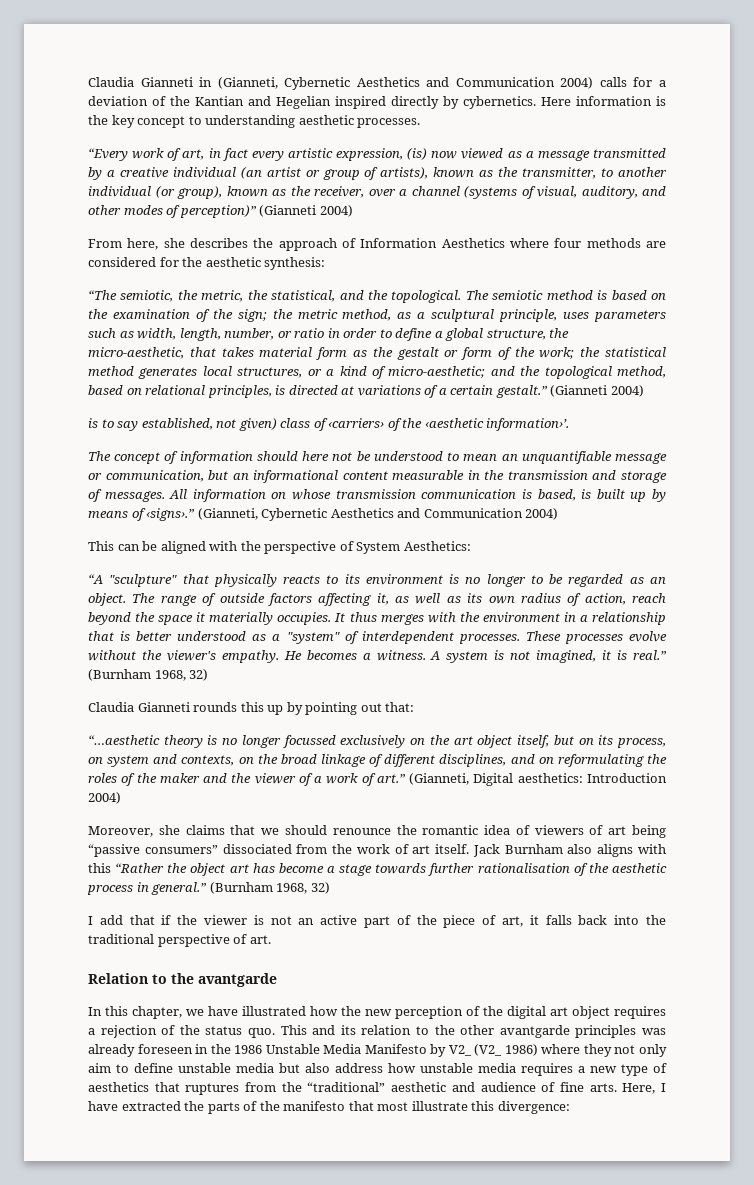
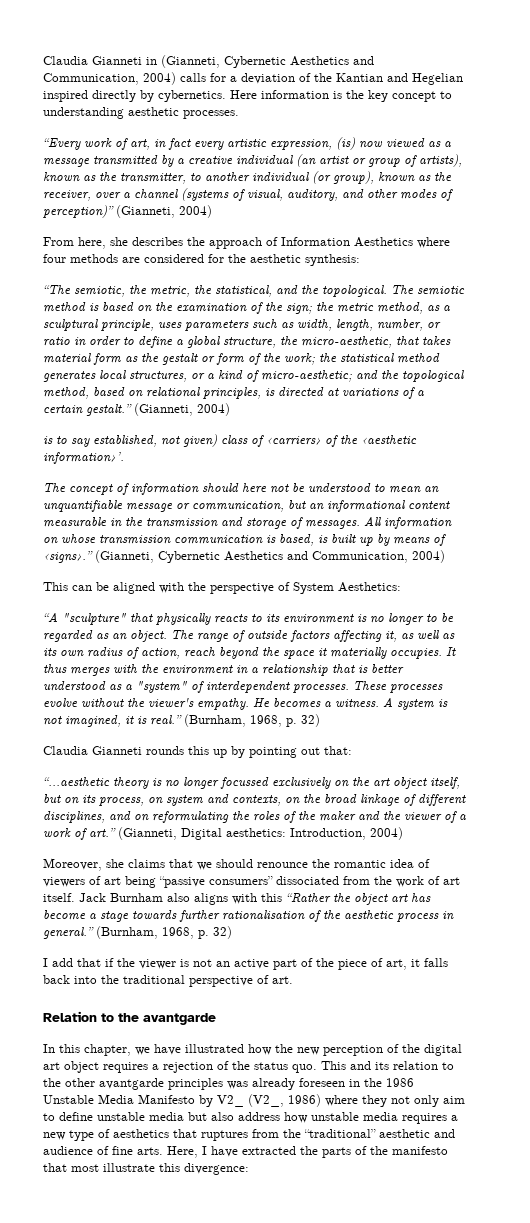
- Claudia Gianneti in (Gianneti, Cybernetic Aesthetics and Communication 2004) calls for a deviation of the Kantian and Hegelian inspired directly by cybernetics.
+ Claudia Gianneti in (Gianneti, Cybernetic Aesthetics and Communication, 2004) calls for a deviation of the Kantian and Hegelian inspired directly by cybernetics.
- “Every work of art, in fact every artistic expression, (is) now viewed as a message transmitted by a creative individual (an artist or group of artists), known as the transmitter, to another individual (or group), known as the receiver, over a channel (systems of visual, auditory, and other modes of perception)” (Gianneti 2004)
+ “Every work of art, in fact every artistic expression, (is) now viewed as a message transmitted by a creative individual (an artist or group of artists), known as the transmitter, to another individual (or group), known as the receiver, over a channel (systems of visual, auditory, and other modes of perception)” (Gianneti, 2004)
- and the topological method, based on relational principles, is directed at variations of a certain gestalt.” (Gianneti 2004)
+ and the topological method, based on relational principles, is directed at variations of a certain gestalt.” (Gianneti, 2004)
- All information on whose transmission communication is based, is built up by means of ‹signs›.” (Gianneti, Cybernetic Aesthetics and Communication 2004)
+ All information on whose transmission communication is based, is built up by means of ‹signs›.” (Gianneti, Cybernetic Aesthetics and Communication, 2004)
- A system is not imagined, it is real.” (Burnham 1968, 32)
+ A system is not imagined, it is real.” (Burnham, 1968, p. 32)
- “…aesthetic theory is no longer focussed exclusively on the art object itself, but on its process, on system and contexts, on the broad linkage of different disciplines, and on reformulating the roles of the maker and the viewer of a work of art.” (Gianneti, Digital aesthetics: Introduction 2004)
+ “…aesthetic theory is no longer focussed exclusively on the art object itself, but on its process, on system and contexts, on the broad linkage of different disciplines, and on reformulating the roles of the maker and the viewer of a work of art.” (Gianneti, Digital aesthetics: Introduction, 2004)
- Jack Burnham also aligns with this “Rather the object art has become a stage towards further rationalisation of the aesthetic process in general.” (Burnham 1968, 32)
+ Jack Burnham also aligns with this “Rather the object art has become a stage towards further rationalisation of the aesthetic process in general.” (Burnham, 1968, p. 32)
- This and its relation to the other avantgarde principles was already foreseen in the 1986 Unstable Media Manifesto by V2_ (V2_ 1986) where they not only aim to define unstable media but also address how unstable media requires a new type of aesthetics that ruptures from the “traditional” aesthetic and audience of fine arts. Here, I have extracted the parts of the manifesto that most illustrate this divergence:
+ This and its relation to the other avantgarde principles was already foreseen in the 1986 Unstable Media Manifesto by V2_ (V2_, 1986) where they not only aim to define unstable media but also address how unstable media requires a new type of aesthetics that ruptures from the “traditional” aesthetic and audience of fine arts. Here, I have extracted the parts of the manifesto that most illustrate this divergence:

